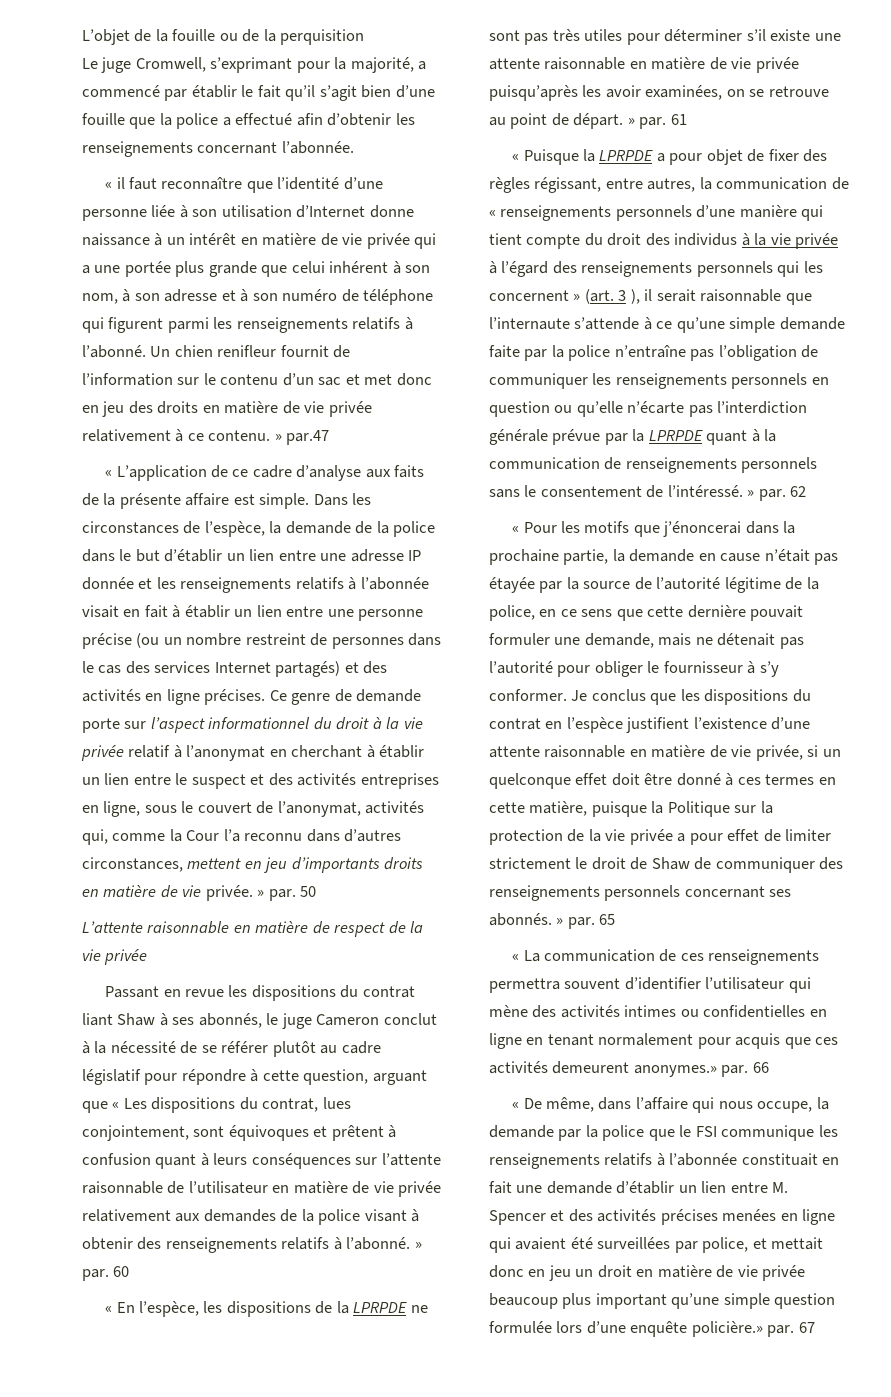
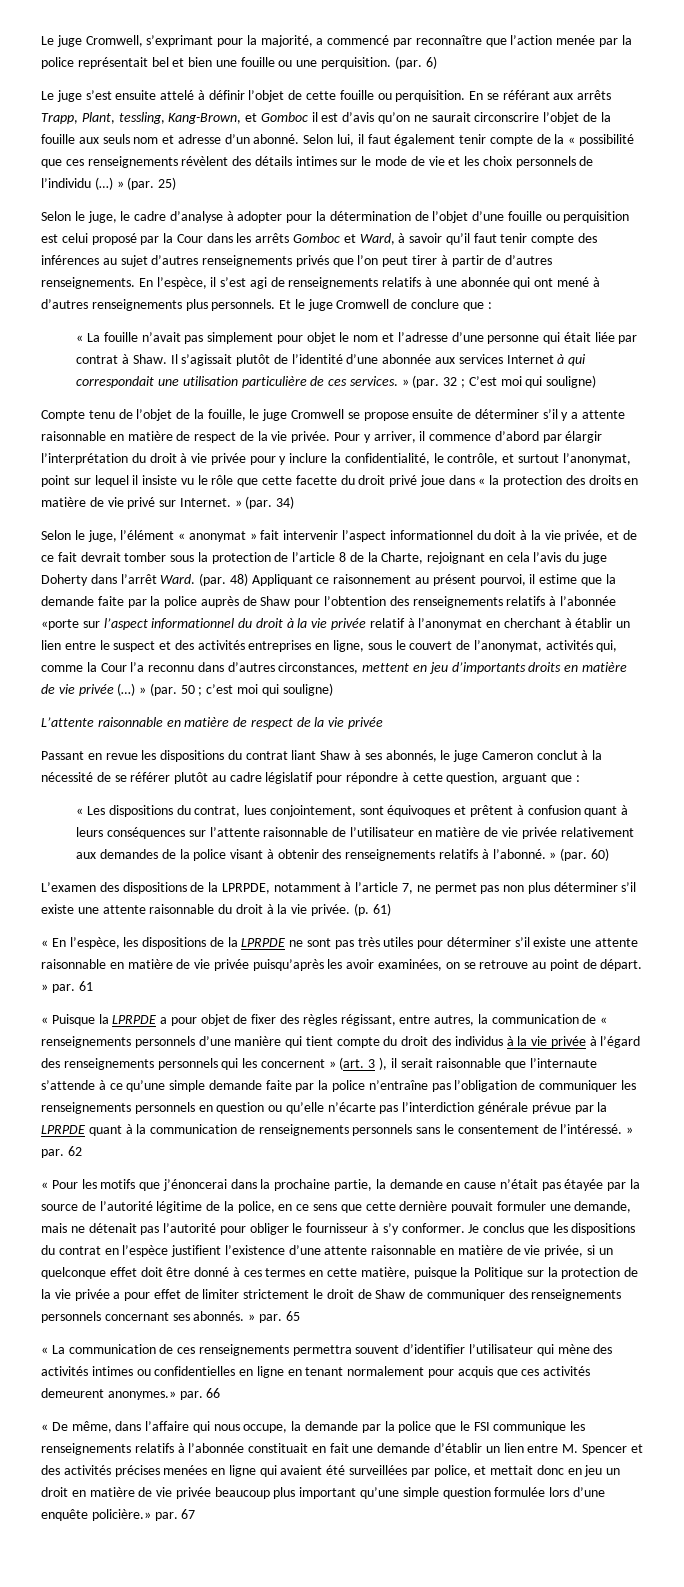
- L’objet de la fouille ou de la perquisition
- Le juge Cromwell, s’exprimant pour la majorité, a commencé par établir le fait qu’il s’agit bien d’une fouille que la police a effectué afin d’obtenir les renseignements concernant l’abonnée.
- « il faut reconnaître que l’identité d’une personne liée à son utilisation d’Internet donne naissance à un intérêt en matière de vie privée qui a une portée plus grande que celui inhérent à son nom, à son adresse et à son numéro de téléphone qui figurent parmi les renseignements relatifs à l’abonné. Un chien renifleur fournit de l’information sur le contenu d’un sac et met donc en jeu des droits en matière de vie privée relativement à ce contenu. » par.47
- « L’application de ce cadre d’analyse aux faits de la présente affaire est simple. Dans les circonstances de l’espèce, la demande de la police dans le but d’établir un lien entre une adresse IP donnée et les renseignements relatifs à l’abonnée visait en fait à établir un lien entre une personne précise (ou un nombre restreint de personnes dans le cas des services Internet partagés) et des activités en ligne précises. Ce genre de demande porte sur l’aspect informationnel du droit à la vie privée relatif à l’anonymat en cherchant à établir un lien entre le suspect et des activités entreprises en ligne, sous le couvert de l’anonymat, activités qui, comme la Cour l’a reconnu dans d’autres circonstances, mettent en jeu d’importants droits en matière de vie privée. » par. 50
+ Le juge Cromwell, s’exprimant pour la majorité, a commencé par reconnaître que l’action menée par la police représentait bel et bien une fouille ou une perquisition. (par. 6)
+ Le juge s’est ensuite attelé à définir l’objet de cette fouille ou perquisition. En se référant aux arrêts Trapp, Plant, tessling, Kang-Brown, et Gomboc il est d’avis qu’on ne saurait circonscrire l’objet de la fouille aux seuls nom et adresse d’un abonné. Selon lui, il faut également tenir compte de la « possibilité que ces renseignements révèlent des détails intimes sur le mode de vie et les choix personnels de l’individu (…) » (par. 25)
+ Selon le juge, le cadre d’analyse à adopter pour la détermination de l’objet d’une fouille ou perquisition est celui proposé par la Cour dans les arrêts Gomboc et Ward, à savoir qu’il faut tenir compte des inférences au sujet d’autres renseignements privés que l’on peut tirer à partir de d’autres renseignements. En l’espèce, il s’est agi de renseignements relatifs à une abonnée qui ont mené à d’autres renseignements plus personnels. Et le juge Cromwell de conclure que :
+ « La fouille n’avait pas simplement pour objet le nom et l’adresse d’une personne qui était liée par contrat à Shaw. Il s’agissait plutôt de l’identité d’une abonnée aux services Internet à qui correspondait une utilisation particulière de ces services. » (par. 32 ; C’est moi qui souligne)
+ Compte tenu de l’objet de la fouille, le juge Cromwell se propose ensuite de déterminer s’il y a attente raisonnable en matière de respect de la vie privée. Pour y arriver, il commence d’abord par élargir l’interprétation du droit à vie privée pour y inclure la confidentialité, le contrôle, et surtout l’anonymat, point sur lequel il insiste vu le rôle que cette facette du droit privé joue dans « la protection des droits en matière de vie privé sur Internet. » (par. 34)
+ Selon le juge, l’élément « anonymat » fait intervenir l’aspect informationnel du doit à la vie privée, et de ce fait devrait tomber sous la protection de l’article 8 de la Charte, rejoignant en cela l’avis du juge Doherty dans l’arrêt Ward. (par. 48) Appliquant ce raisonnement au présent pourvoi, il estime que la demande faite par la police auprès de Shaw pour l’obtention des renseignements relatifs à l’abonnée «porte sur l’aspect informationnel du droit à la vie privée relatif à l’anonymat en cherchant à établir un lien entre le suspect et des activités entreprises en ligne, sous le couvert de l’anonymat, activités qui, comme la Cour l’a reconnu dans d’autres circonstances, mettent en jeu d’importants droits en matière de vie privée (…) » (par. 50 ; c’est moi qui souligne)
- Passant en revue les dispositions du contrat liant Shaw à ses abonnés, le juge Cameron conclut à la nécessité de se référer plutôt au cadre législatif pour répondre à cette question, arguant que « Les dispositions du contrat, lues conjointement, sont équivoques et prêtent à confusion quant à leurs conséquences sur l’attente raisonnable de l’utilisateur en matière de vie privée relativement aux demandes de la police visant à obtenir des renseignements relatifs à l’abonné. » par. 60
+ Passant en revue les dispositions du contrat liant Shaw à ses abonnés, le juge Cameron conclut à la nécessité de se référer plutôt au cadre législatif pour répondre à cette question, arguant que :
+ « Les dispositions du contrat, lues conjointement, sont équivoques et prêtent à confusion quant à leurs conséquences sur l’attente raisonnable de l’utilisateur en matière de vie privée relativement aux demandes de la police visant à obtenir des renseignements relatifs à l’abonné. » (par. 60)
+ L’examen des dispositions de la LPRPDE, notamment à l’article 7, ne permet pas non plus déterminer s’il existe une attente raisonnable du droit à la vie privée. (p. 61)

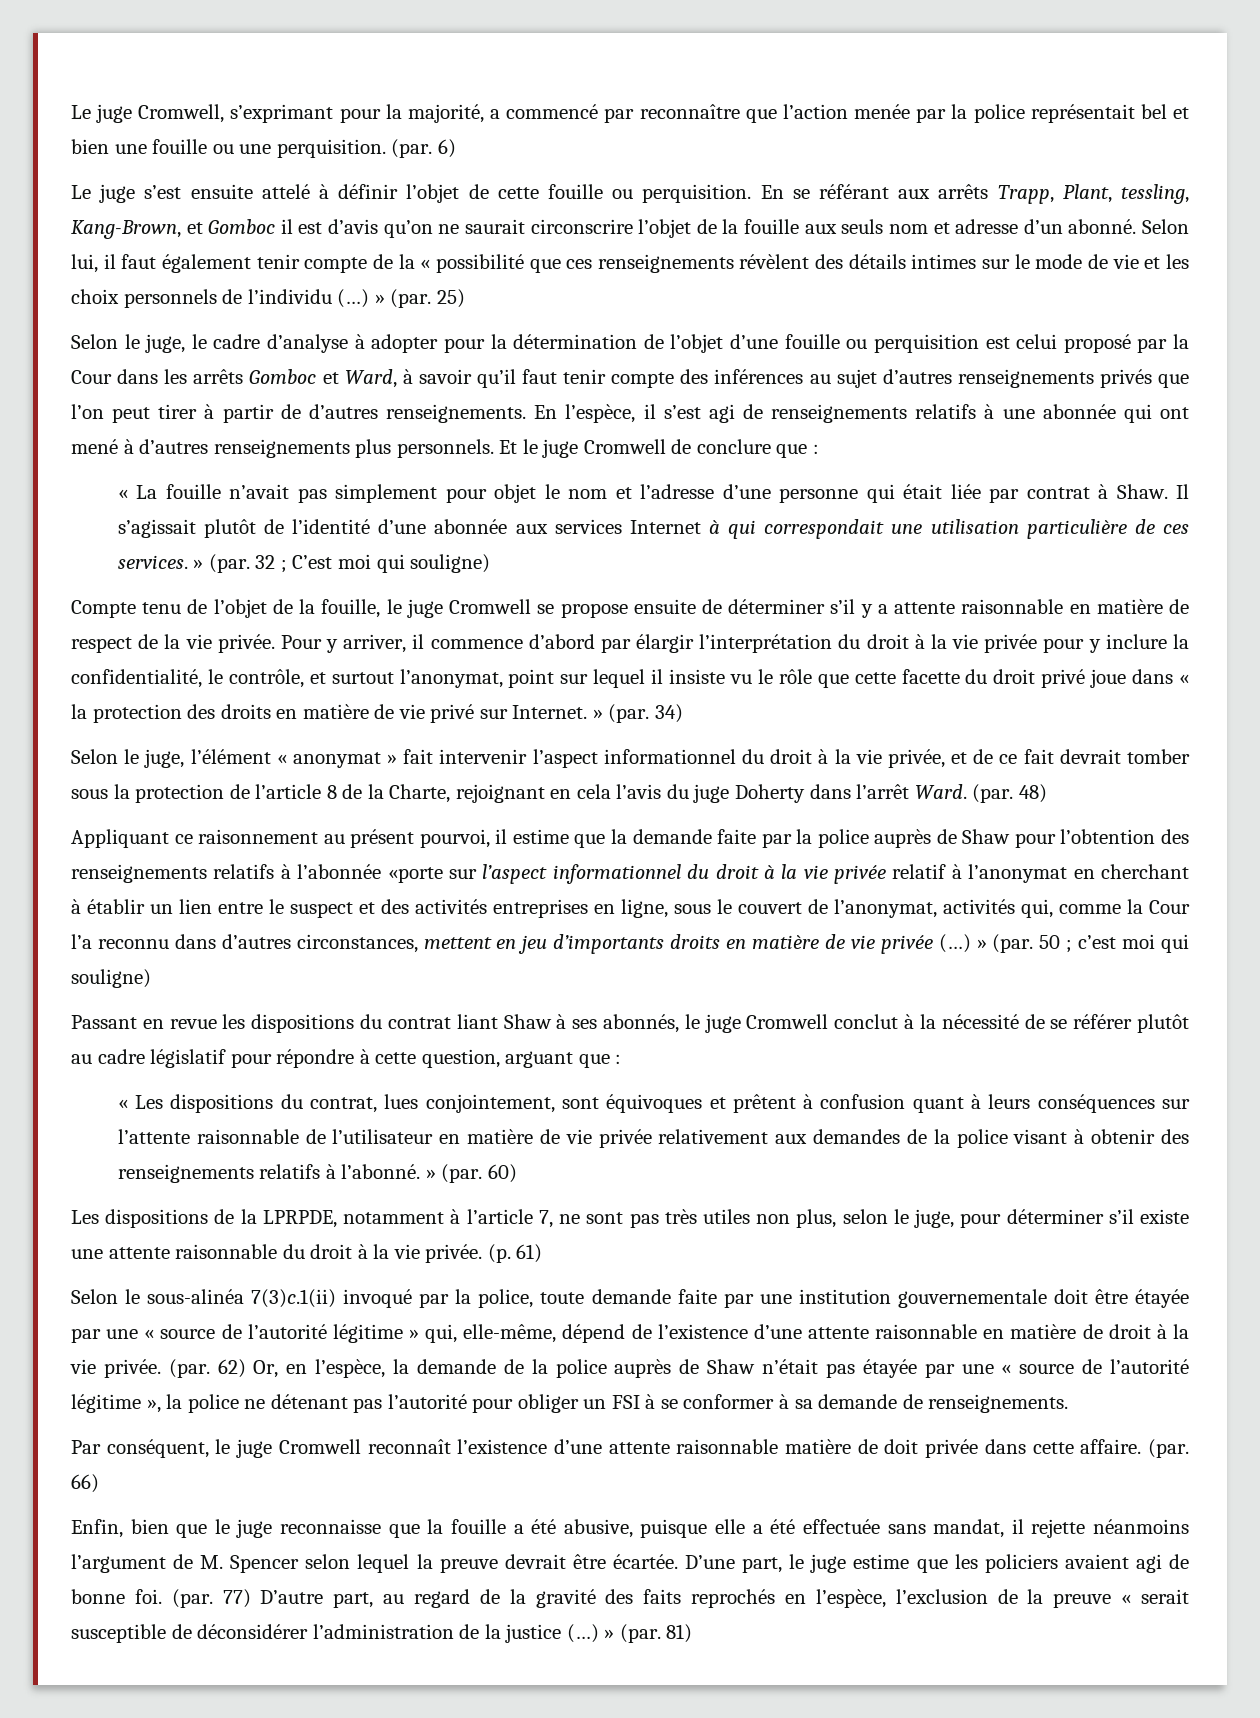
- Pour y arriver, il commence d’abord par élargir l’interprétation du droit à vie privée pour y inclure la confidentialité, le contrôle, et surtout l’anonymat, point sur lequel il insiste vu le rôle que cette facette du droit privé joue dans « la protection des droits en matière de vie privé sur Internet. » (par.
+ Pour y arriver, il commence d’abord par élargir l’interprétation du droit à la vie privée pour y inclure la confidentialité, le contrôle, et surtout l’anonymat, point sur lequel il insiste vu le rôle que cette facette du droit privé joue dans « la protection des droits en matière de vie privé sur Internet. » (par.
- Selon le juge, l’élément « anonymat » fait intervenir l’aspect informationnel du doit à la vie privée, et de ce fait devrait tomber sous la protection de l’article 8 de la Charte, rejoignant en cela l’avis du juge Doherty dans l’arrêt Ward.
+ Selon le juge, l’élément « anonymat » fait intervenir l’aspect informationnel du droit à la vie privée, et de ce fait devrait tomber sous la protection de l’article 8 de la Charte, rejoignant en cela l’avis du juge Doherty dans l’arrêt Ward.
- 48) Appliquant ce raisonnement au présent pourvoi, il estime que la demande faite par la police auprès de Shaw pour l’obtention des renseignements relatifs à l’abonnée «porte sur l’aspect informationnel du droit à la vie privée relatif à l’anonymat en cherchant à établir un lien entre le suspect et des activités entreprises en ligne, sous le couvert de l’anonymat, activités qui, comme la Cour l’a reconnu dans d’autres circonstances, mettent en jeu d’importants droits en matière de vie privée (…) » (par.
+ 48)
+ Appliquant ce raisonnement au présent pourvoi, il estime que la demande faite par la police auprès de Shaw pour l’obtention des renseignements relatifs à l’abonnée «porte sur l’aspect informationnel du droit à la vie privée relatif à l’anonymat en cherchant à établir un lien entre le suspect et des activités entreprises en ligne, sous le couvert de l’anonymat, activités qui, comme la Cour l’a reconnu dans d’autres circonstances, mettent en jeu d’importants droits en matière de vie privée (…) » (par.
- L’attente raisonnable en matière de respect de la vie privée
- Passant en revue les dispositions du contrat liant Shaw à ses abonnés, le juge Cameron conclut à la nécessité de se référer plutôt au cadre législatif pour répondre à cette question, arguant que :
+ Passant en revue les dispositions du contrat liant Shaw à ses abonnés, le juge Cromwell conclut à la nécessité de se référer plutôt au cadre législatif pour répondre à cette question, arguant que :
- L’examen des dispositions de la LPRPDE, notamment à l’article 7, ne permet pas non plus déterminer s’il existe une attente raisonnable du droit à la vie privée.
+ Les dispositions de la LPRPDE, notamment à l’article 7, ne sont pas très utiles non plus, selon le juge, pour déterminer s’il existe une attente raisonnable du droit à la vie privée.
- « En l’espèce, les dispositions de la LPRPDE ne sont pas très utiles pour déterminer s’il existe une attente raisonnable en matière de vie privée puisqu’après les avoir examinées, on se retrouve au point de départ. » par. 61
- « Puisque la LPRPDE a pour objet de fixer des règles régissant, entre autres, la communication de « renseignements personnels d’une manière qui tient compte du droit des individus à la vie privée à l’égard des renseignements personnels qui les concernent » (art. 3 ), il serait raisonnable que l’internaute s’attende à ce qu’une simple demande faite par la police n’entraîne pas l’obligation de communiquer les renseignements personnels en question ou qu’elle n’écarte pas l’interdiction générale prévue par la LPRPDE quant à la communication de renseignements personnels sans le consentement de l’intéressé. » par. 62
- « Pour les motifs que j’énoncerai dans la prochaine partie, la demande en cause n’était pas étayée par la source de l’autorité légitime de la police, en ce sens que cette dernière pouvait formuler une demande, mais ne détenait pas l’autorité pour obliger le fournisseur à s’y conformer. Je conclus que les dispositions du contrat en l’espèce justifient l’existence d’une attente raisonnable en matière de vie privée, si un quelconque effet doit être donné à ces termes en cette matière, puisque la Politique sur la protection de la vie privée a pour effet de limiter strictement le droit de Shaw de communiquer des renseignements personnels concernant ses abonnés. » par. 65
- « La communication de ces renseignements permettra souvent d’identifier l’utilisateur qui mène des activités intimes ou confidentielles en ligne en tenant normalement pour acquis que ces activités demeurent anonymes.» par. 66
- « De même, dans l’affaire qui nous occupe, la demande par la police que le FSI communique les renseignements relatifs à l’abonnée constituait en fait une demande d’établir un lien entre M. Spencer et des activités précises menées en ligne qui avaient été surveillées par police, et mettait donc en jeu un droit en matière de vie privée beaucoup plus important qu’une simple question formulée lors d’une enquête policière.» par. 67
+ Selon le sous-alinéa 7(3)c.1(ii) invoqué par la police, toute demande faite par une institution gouvernementale doit être étayée par une « source de l’autorité légitime » qui, elle-même, dépend de l’existence d’une attente raisonnable en matière de droit à la vie privée. (par. 62) Or, en l’espèce, la demande de la police auprès de Shaw n’était pas étayée par une « source de l’autorité légitime », la police ne détenant pas l’autorité pour obliger un FSI à se conformer à sa demande de renseignements.
+ Par conséquent, le juge Cromwell reconnaît l’existence d’une attente raisonnable matière de doit privée dans cette affaire. (par. 66)
+ Enfin, bien que le juge reconnaisse que la fouille a été abusive, puisque elle a été effectuée sans mandat, il rejette néanmoins l’argument de M. Spencer selon lequel la preuve devrait être écartée. D’une part, le juge estime que les policiers avaient agi de bonne foi. (par. 77) D’autre part, au regard de la gravité des faits reprochés en l’espèce, l’exclusion de la preuve « serait susceptible de déconsidérer l’administration de la justice (…) » (par. 81)

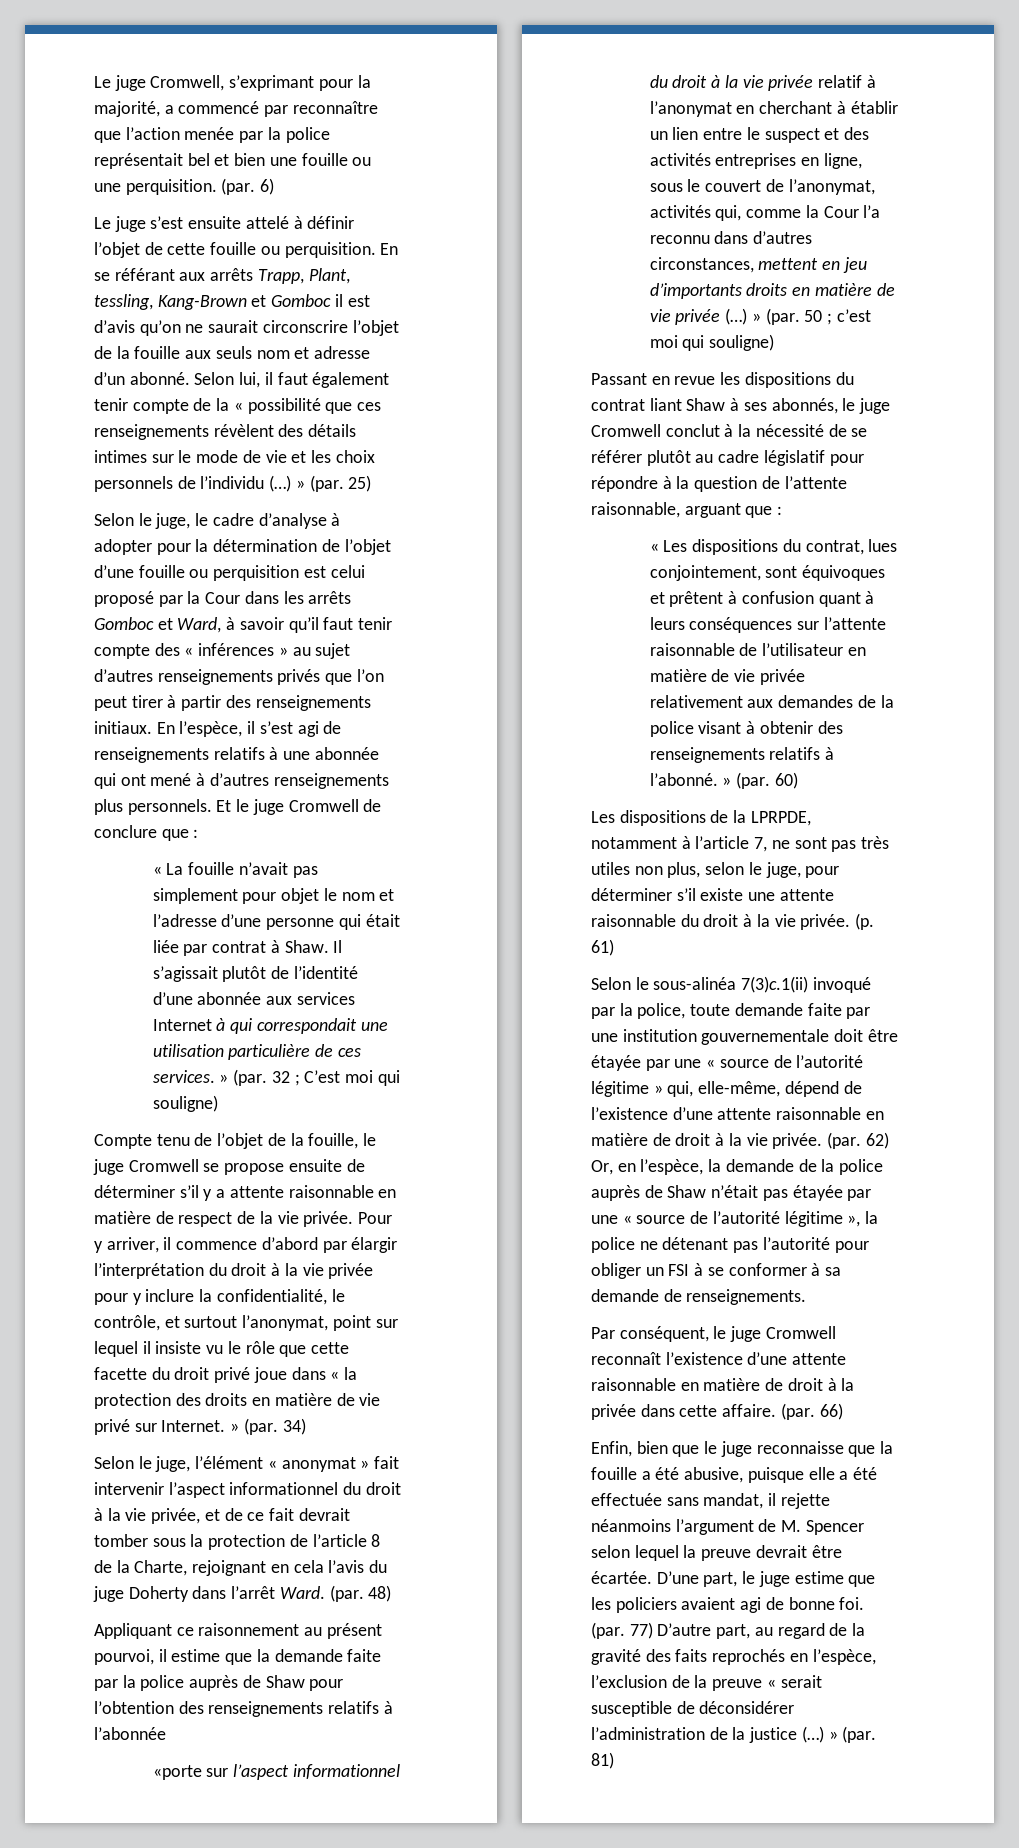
- En se référant aux arrêts Trapp, Plant, tessling, Kang-Brown, et Gomboc il est d’avis qu’on ne saurait circonscrire l’objet de la fouille aux seuls nom et adresse d’un abonné.
+ En se référant aux arrêts Trapp, Plant, tessling, Kang-Brown et Gomboc il est d’avis qu’on ne saurait circonscrire l’objet de la fouille aux seuls nom et adresse d’un abonné.
- Selon le juge, le cadre d’analyse à adopter pour la détermination de l’objet d’une fouille ou perquisition est celui proposé par la Cour dans les arrêts Gomboc et Ward, à savoir qu’il faut tenir compte des inférences au sujet d’autres renseignements privés que l’on peut tirer à partir de d’autres renseignements.
+ Selon le juge, le cadre d’analyse à adopter pour la détermination de l’objet d’une fouille ou perquisition est celui proposé par la Cour dans les arrêts Gomboc et Ward, à savoir qu’il faut tenir compte des « inférences » au sujet d’autres renseignements privés que l’on peut tirer à partir des renseignements initiaux.
- Appliquant ce raisonnement au présent pourvoi, il estime que la demande faite par la police auprès de Shaw pour l’obtention des renseignements relatifs à l’abonnée «porte sur l’aspect informationnel du droit à la vie privée relatif à l’anonymat en cherchant à établir un lien entre le suspect et des activités entreprises en ligne, sous le couvert de l’anonymat, activités qui, comme la Cour l’a reconnu dans d’autres circonstances, mettent en jeu d’importants droits en matière de vie privée (…) » (par.
+ Appliquant ce raisonnement au présent pourvoi, il estime que la demande faite par la police auprès de Shaw pour l’obtention des renseignements relatifs à l’abonnée
+ «porte sur l’aspect informationnel du droit à la vie privée relatif à l’anonymat en cherchant à établir un lien entre le suspect et des activités entreprises en ligne, sous le couvert de l’anonymat, activités qui, comme la Cour l’a reconnu dans d’autres circonstances, mettent en jeu d’importants droits en matière de vie privée (…) » (par.
- Passant en revue les dispositions du contrat liant Shaw à ses abonnés, le juge Cromwell conclut à la nécessité de se référer plutôt au cadre législatif pour répondre à cette question, arguant que :
+ Passant en revue les dispositions du contrat liant Shaw à ses abonnés, le juge Cromwell conclut à la nécessité de se référer plutôt au cadre législatif pour répondre à la question de l’attente raisonnable, arguant que :
- Par conséquent, le juge Cromwell reconnaît l’existence d’une attente raisonnable matière de doit privée dans cette affaire.
+ Par conséquent, le juge Cromwell reconnaît l’existence d’une attente raisonnable en matière de droit à la privée dans cette affaire.

